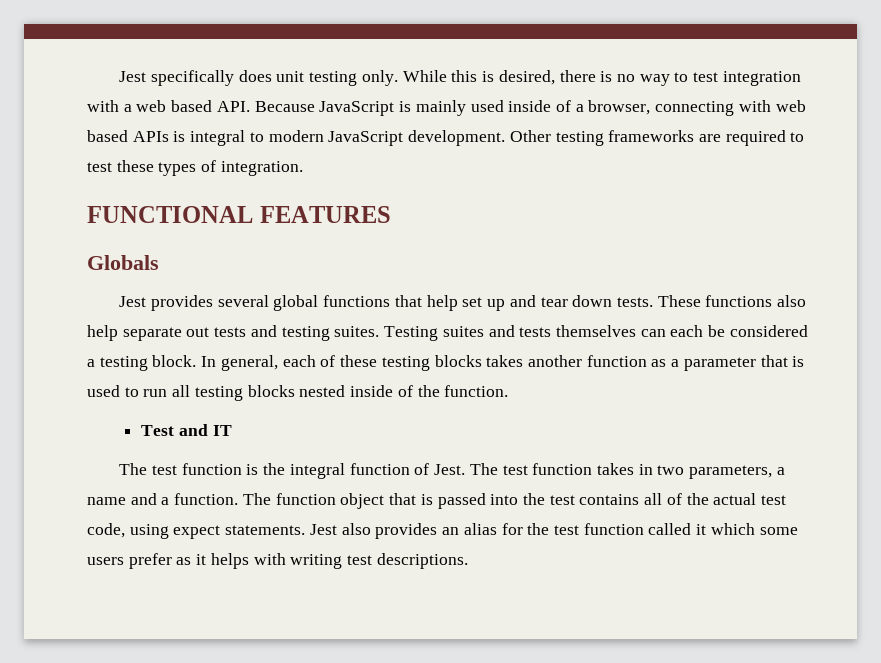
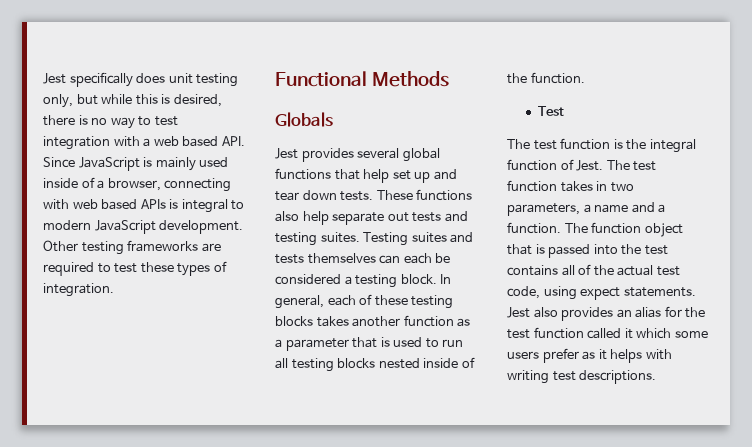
- Jest specifically does unit testing only. While this is desired, there is no way to test integration with a web based API. Because JavaScript is mainly used inside of a browser, connecting with web based APIs is integral to modern JavaScript development.
+ Jest specifically does unit testing only, but while this is desired, there is no way to test integration with a web based API. Since JavaScript is mainly used inside of a browser, connecting with web based APIs is integral to modern JavaScript development.
- FUNCTIONAL FEATURES
+ Functional Methods
- Test and IT
+ Test

